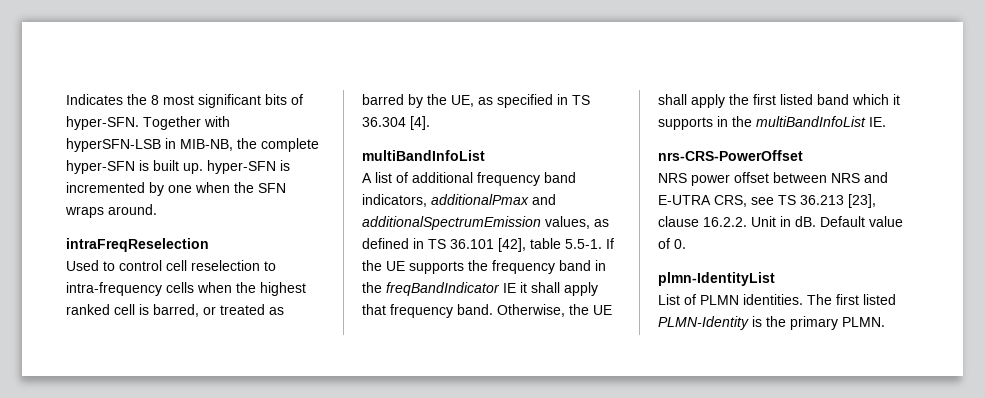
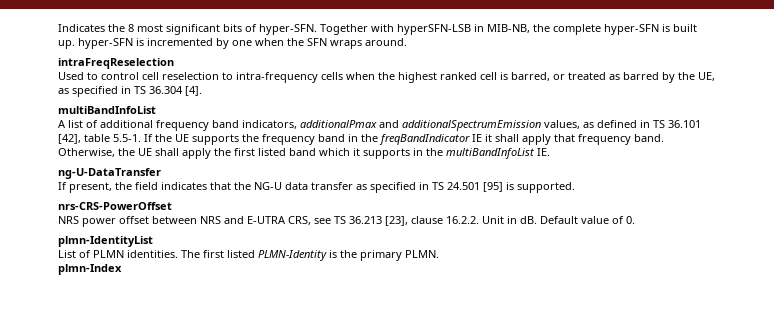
+ ng-U-DataTransfer
+ If present, the field indicates that the NG-U data transfer as specified in TS 24.501 [95] is supported.
+ plmn-Index

